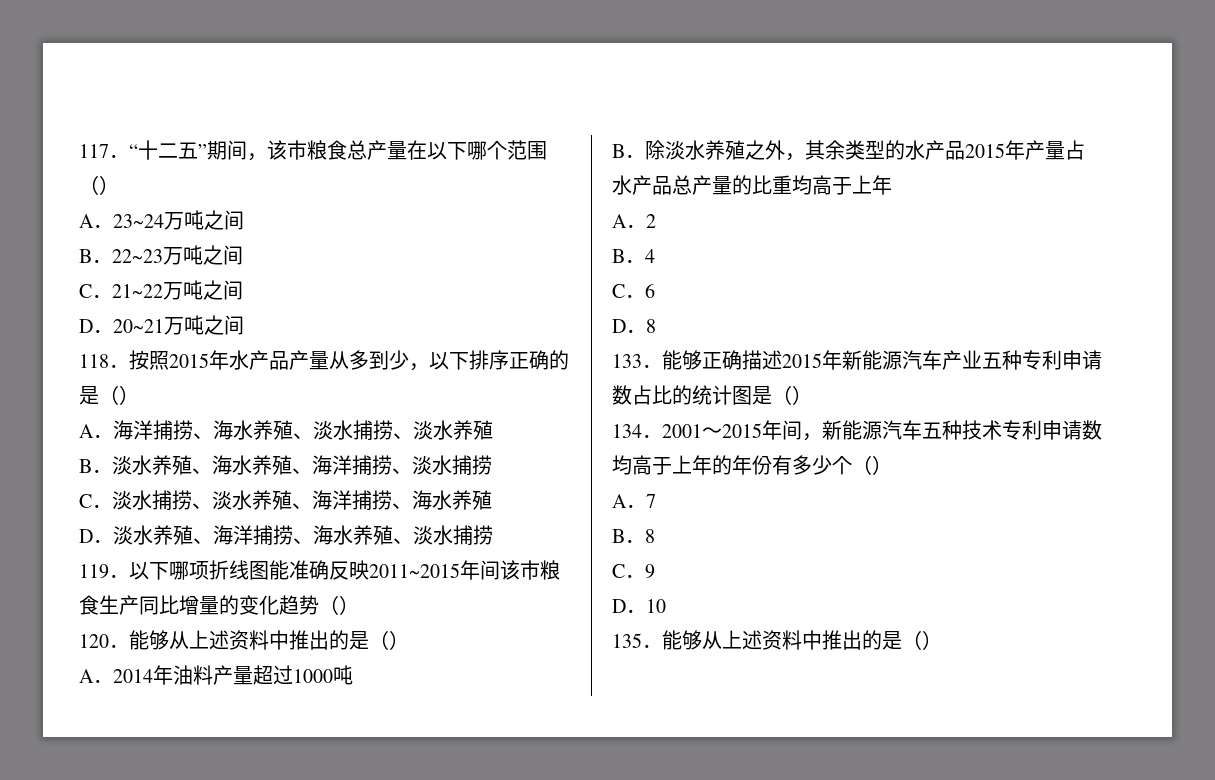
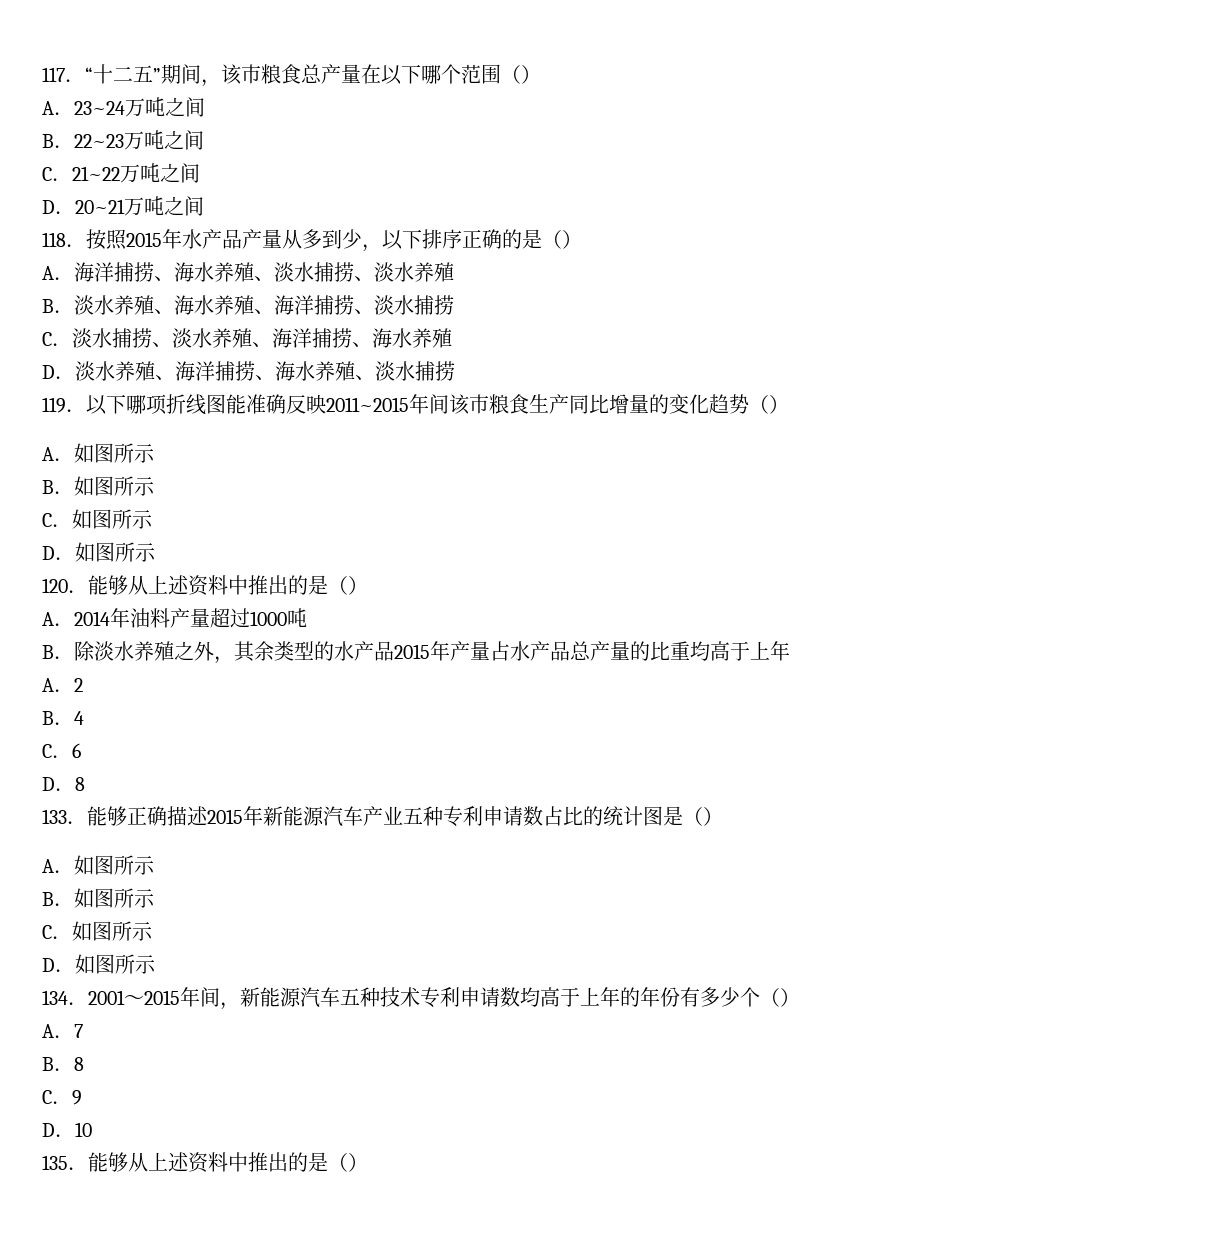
  119．以下哪项折线图能准确反映2011~2015年间该市粮食生产同比增量的变化趋势（）
+ A．如图所示
+ B．如图所示
+ C．如图所示
+ D．如图所示
  133．能够正确描述2015年新能源汽车产业五种专利申请数占比的统计图是（）
+ A．如图所示
+ B．如图所示
+ C．如图所示
+ D．如图所示

